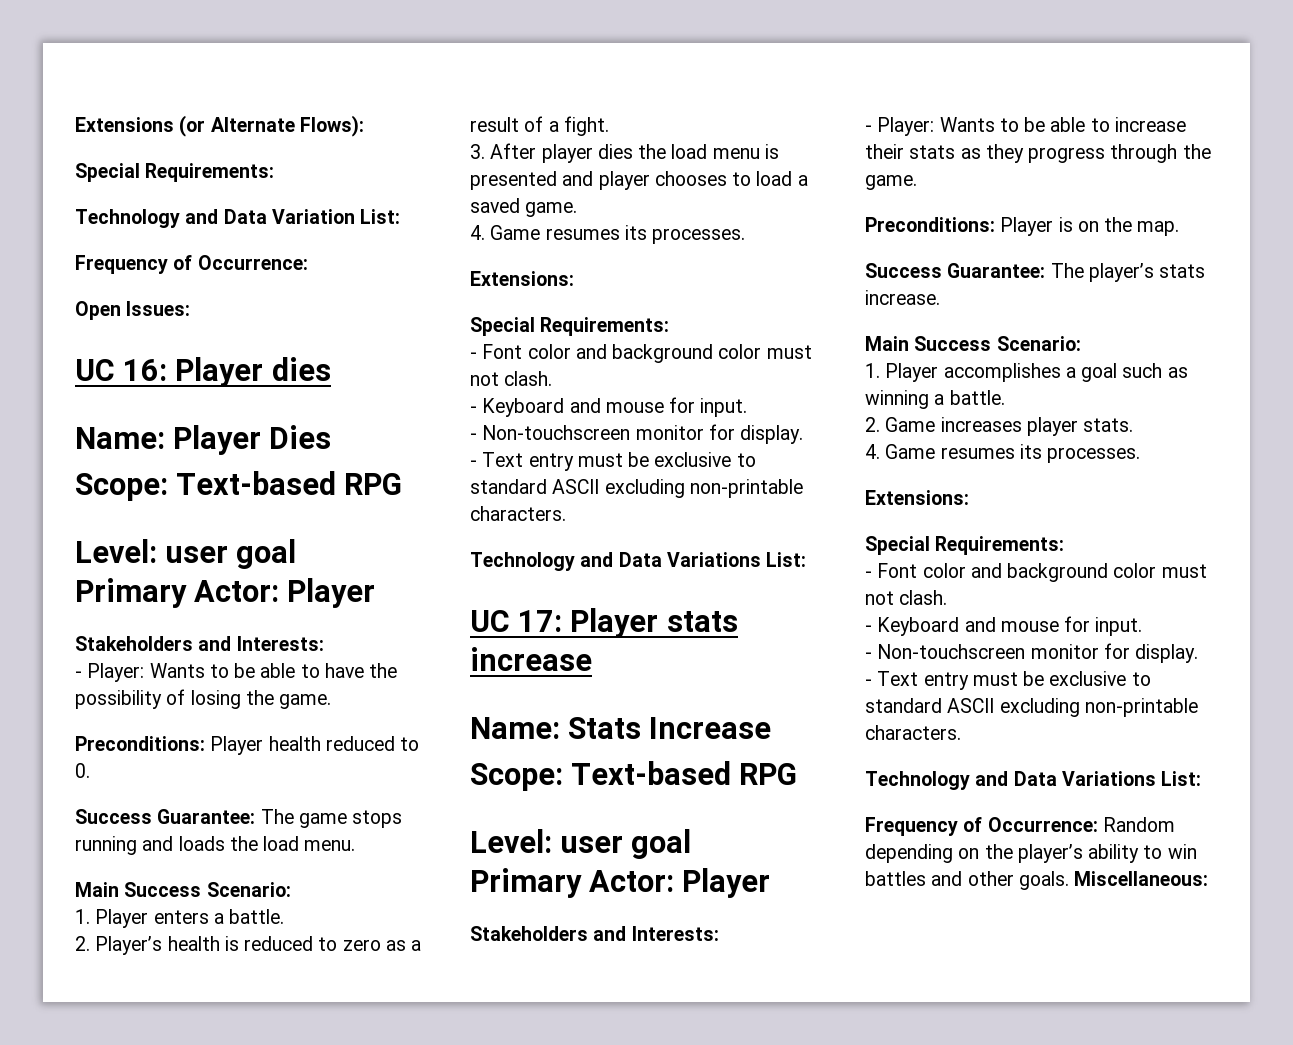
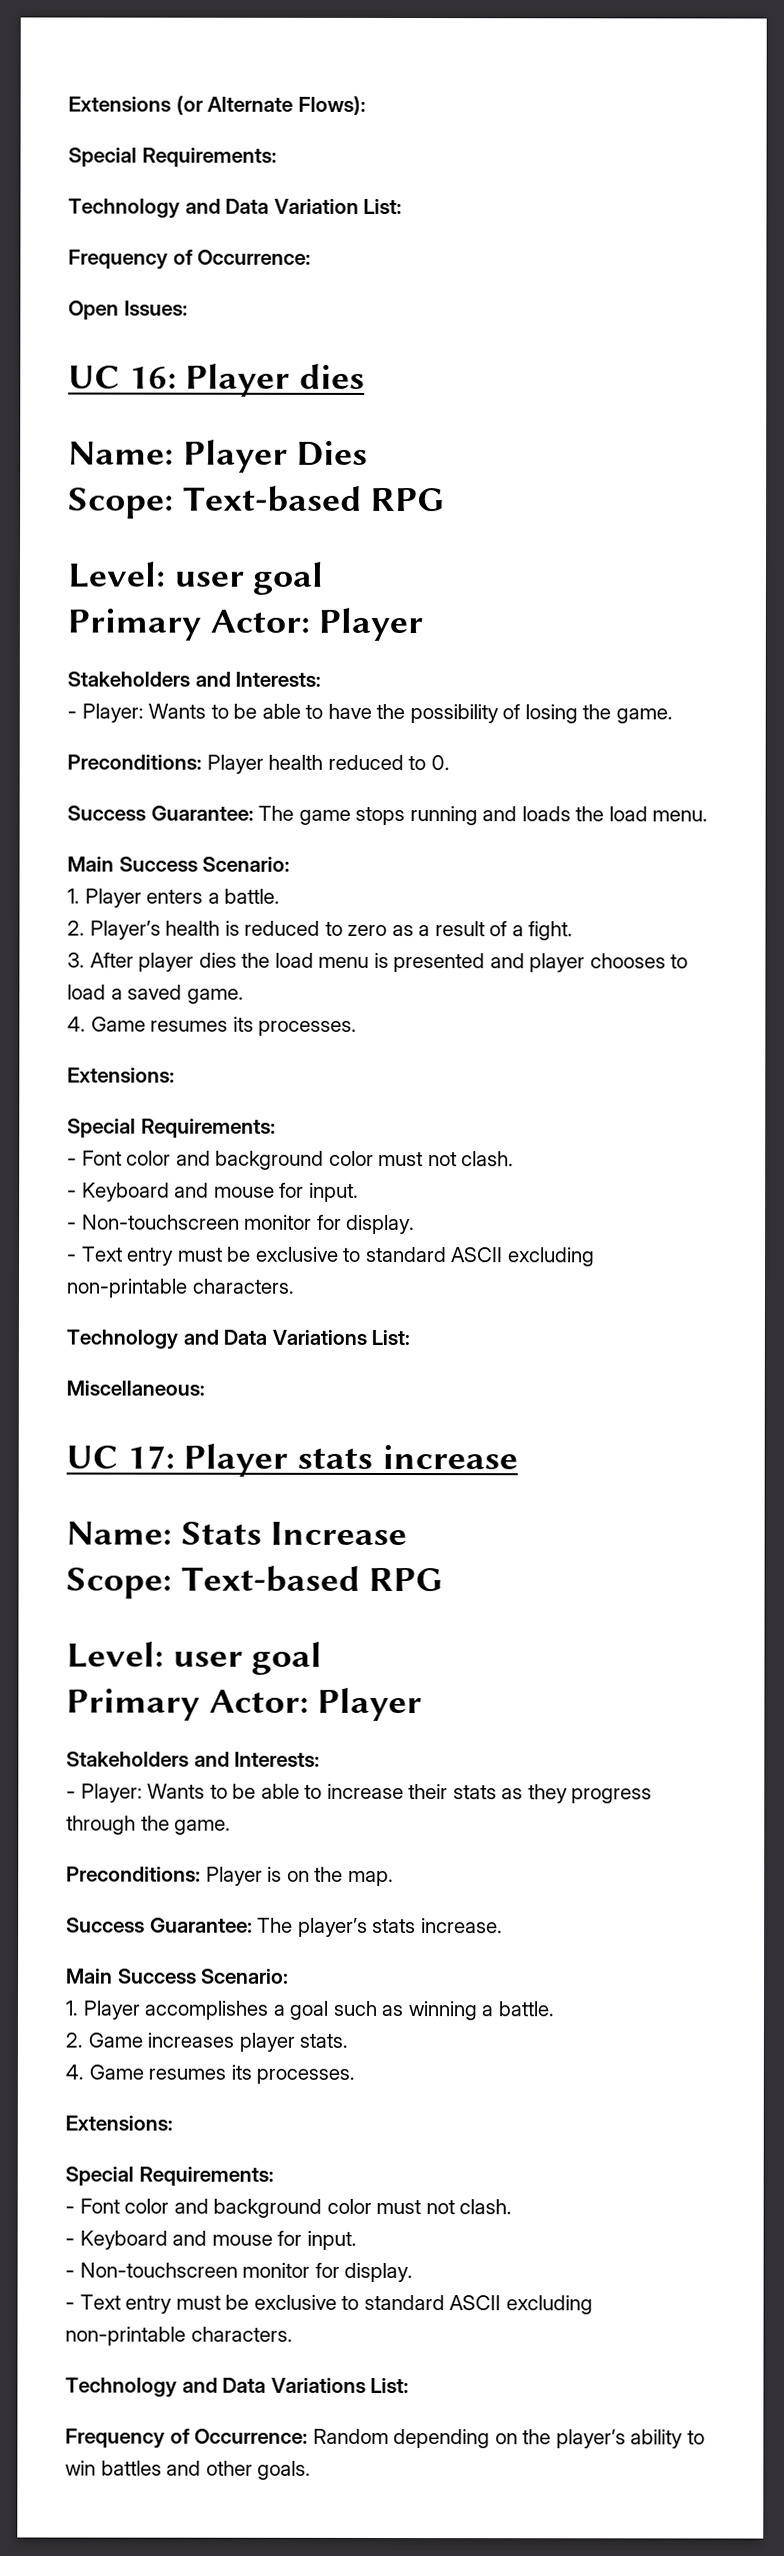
+ Miscellaneous:
- Miscellaneous:

